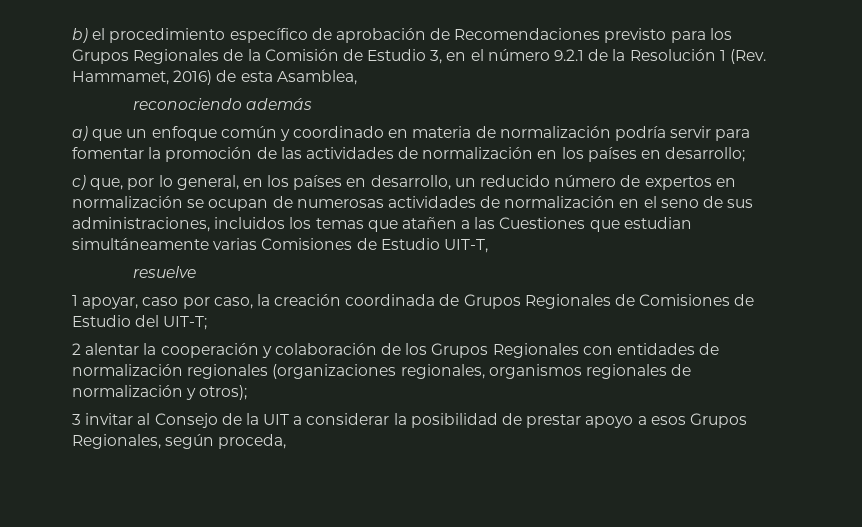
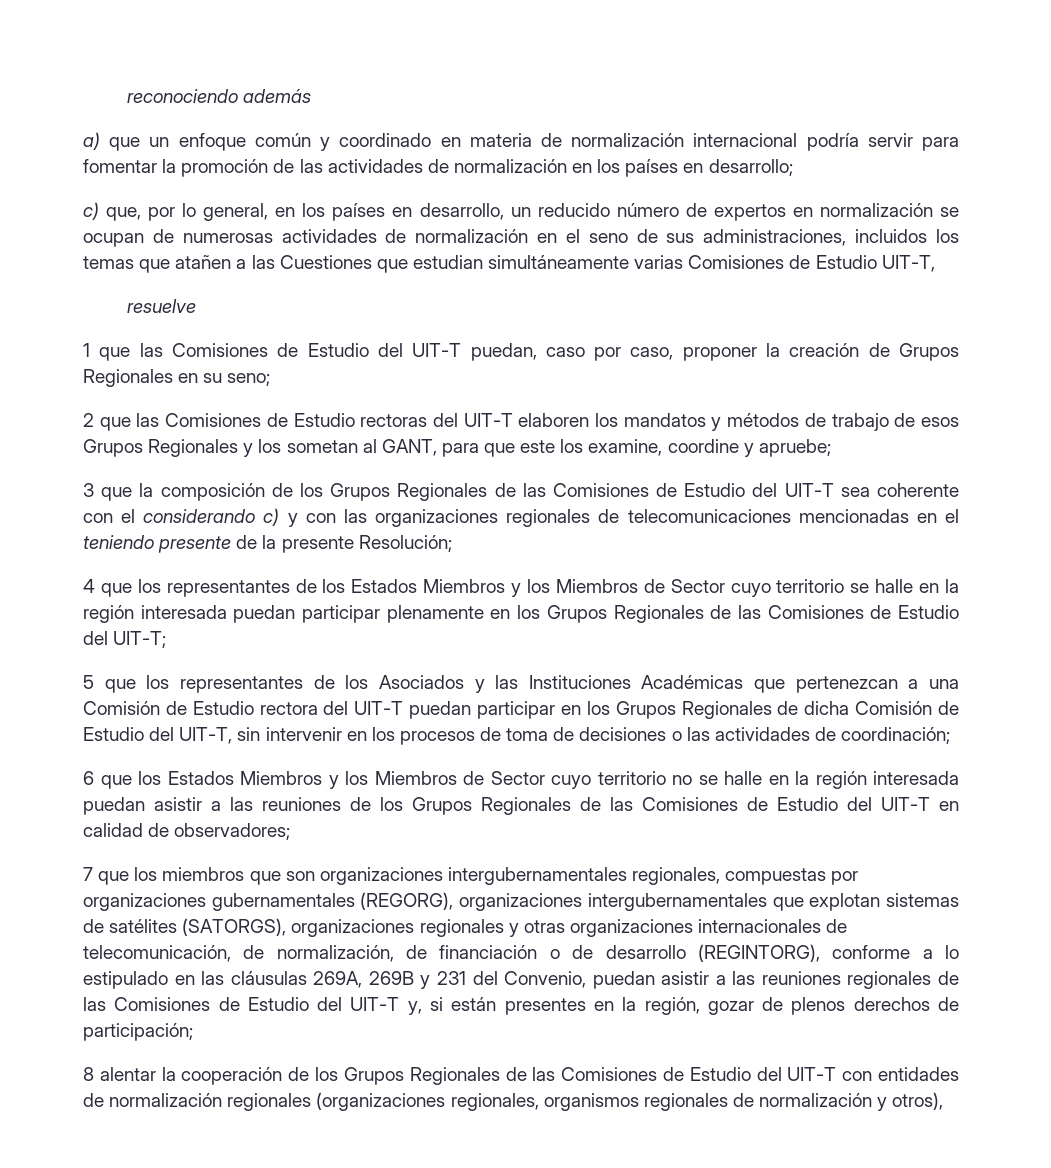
- b) el procedimiento específico de aprobación de Recomendaciones previsto para los Grupos Regionales de la Comisión de Estudio 3, en el número 9.2.1 de la Resolución 1 (Rev. Hammamet, 2016) de esta Asamblea,
- a) que un enfoque común y coordinado en materia de normalización podría servir para fomentar la promoción de las actividades de normalización en los países en desarrollo;
+ a) que un enfoque común y coordinado en materia de normalización internacional podría servir para fomentar la promoción de las actividades de normalización en los países en desarrollo;
- 1 apoyar, caso por caso, la creación coordinada de Grupos Regionales de Comisiones de Estudio del UIT-T;
+ 1 que las Comisiones de Estudio del UIT-T puedan, caso por caso, proponer la creación de Grupos Regionales en su seno;
+ 2 que las Comisiones de Estudio rectoras del UIT-T elaboren los mandatos y métodos de trabajo de esos Grupos Regionales y los sometan al GANT, para que este los examine, coordine y apruebe;
+ 3 que la composición de los Grupos Regionales de las Comisiones de Estudio del UIT-T sea coherente con el considerando c) y con las organizaciones regionales de telecomunicaciones mencionadas en el teniendo presente de la presente Resolución;
+ 4 que los representantes de los Estados Miembros y los Miembros de Sector cuyo territorio se halle en la región interesada puedan participar plenamente en los Grupos Regionales de las Comisiones de Estudio del UIT-T;
- 2 alentar la cooperación y colaboración de los Grupos Regionales con entidades de normalización regionales (organizaciones regionales, organismos regionales de normalización y otros);
- 3 invitar al Consejo de la UIT a considerar la posibilidad de prestar apoyo a esos Grupos Regionales, según proceda,
+ 5 que los representantes de los Asociados y las Instituciones Académicas que pertenezcan a una Comisión de Estudio rectora del UIT-T puedan participar en los Grupos Regionales de dicha Comisión de Estudio del UIT-T, sin intervenir en los procesos de toma de decisiones o las actividades de coordinación;
+ 6 que los Estados Miembros y los Miembros de Sector cuyo territorio no se halle en la región interesada puedan asistir a las reuniones de los Grupos Regionales de las Comisiones de Estudio del UIT-T en calidad de observadores;
+ 7 que los miembros que son organizaciones intergubernamentales regionales, compuestas por organizaciones gubernamentales (REGORG), organizaciones intergubernamentales que explotan sistemas de satélites (SATORGS), organizaciones regionales y otras organizaciones internacionales de telecomunicación, de normalización, de financiación o de desarrollo (REGINTORG), conforme a lo estipulado en las cláusulas 269A, 269B y 231 del Convenio, puedan asistir a las reuniones regionales de las Comisiones de Estudio del UIT-T y, si están presentes en la región, gozar de plenos derechos de participación;
+ 8 alentar la cooperación de los Grupos Regionales de las Comisiones de Estudio del UIT-T con entidades de normalización regionales (organizaciones regionales, organismos regionales de normalización y otros),

